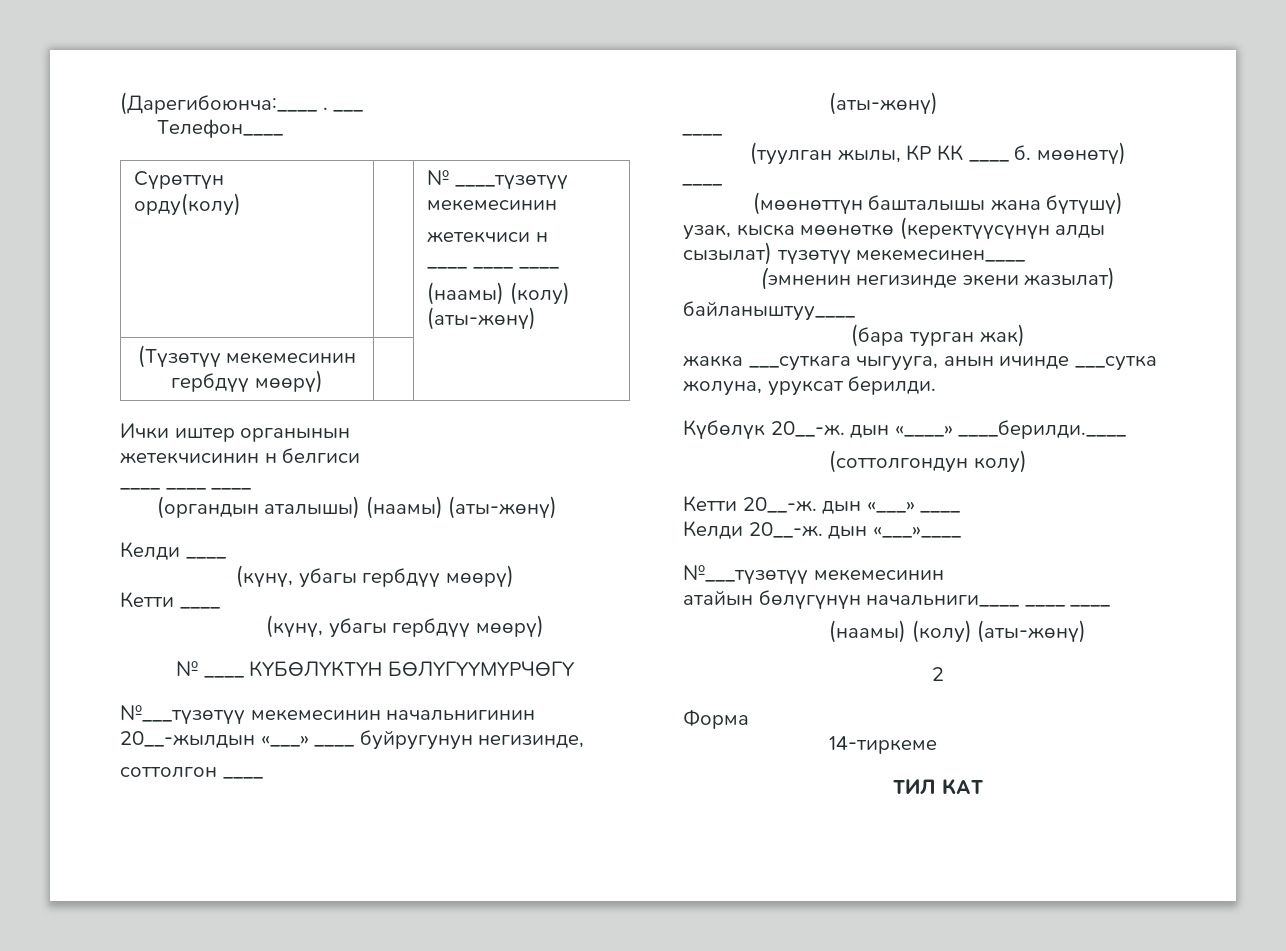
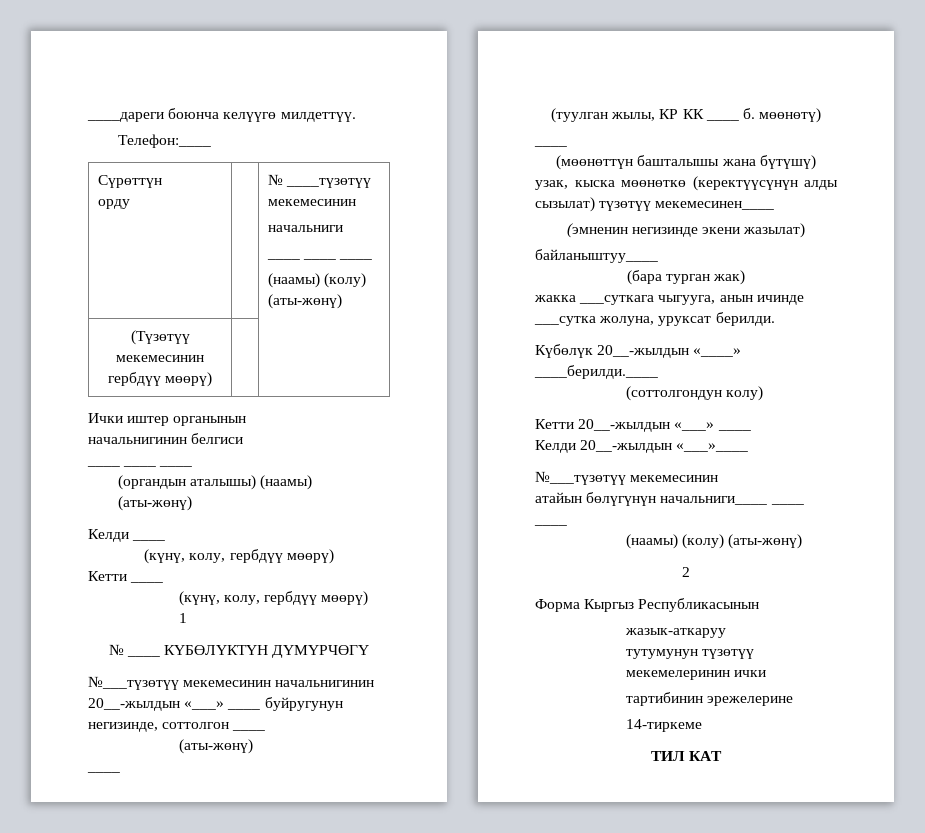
- (Дарегибоюнча:____ . ___
- Телефон____
+ ____дареги боюнча келүүгө милдеттүү.
+ Телефон:____
  Сүрөттүн
- орду(колу) | | № ____түзөтүү мекемесинин
- жетекчиси н
+ орду | | № ____түзөтүү мекемесинин
+ начальниги
- жетекчисинин н белгиси
+ начальнигинин белгиси
  Келди ____
- (күнү, убагы гербдүү мөөрү)
+ (күнү, колу, гербдүү мөөрү)
  Кетти ____
- (күнү, убагы гербдүү мөөрү)
+ (күнү, колу, гербдүү мөөрү)
+ 1
- № ____ КҮБӨЛҮКТҮН БӨЛҮГҮҮМҮРЧӨГҮ
+ № ____ КҮБӨЛҮКТҮН ДҮМҮРЧӨГҮ
- №___түзөтүү мекемесинин начальнигинин 20__-жылдын «___» ____ буйругунун негизинде,
- соттолгон ____
+ №___түзөтүү мекемесинин начальнигинин 20__-жылдын «___» ____ буйругунун негизинде, соттолгон ____
- Күбөлүк 20__-ж. дын «____» ____берилди.____
+ Күбөлүк 20__-жылдын «____» ____берилди.____
- Кетти 20__-ж. дын «___» ____
+ Кетти 20__-жылдын «___» ____
- Келди 20__-ж. дын «___»____
+ Келди 20__-жылдын «___»____
- Форма
+ Форма Кыргыз Республикасынын
+ жазык-аткаруу
+ тутумунун түзөтүү мекемелеринин ички
+ тартибинин эрежелерине

